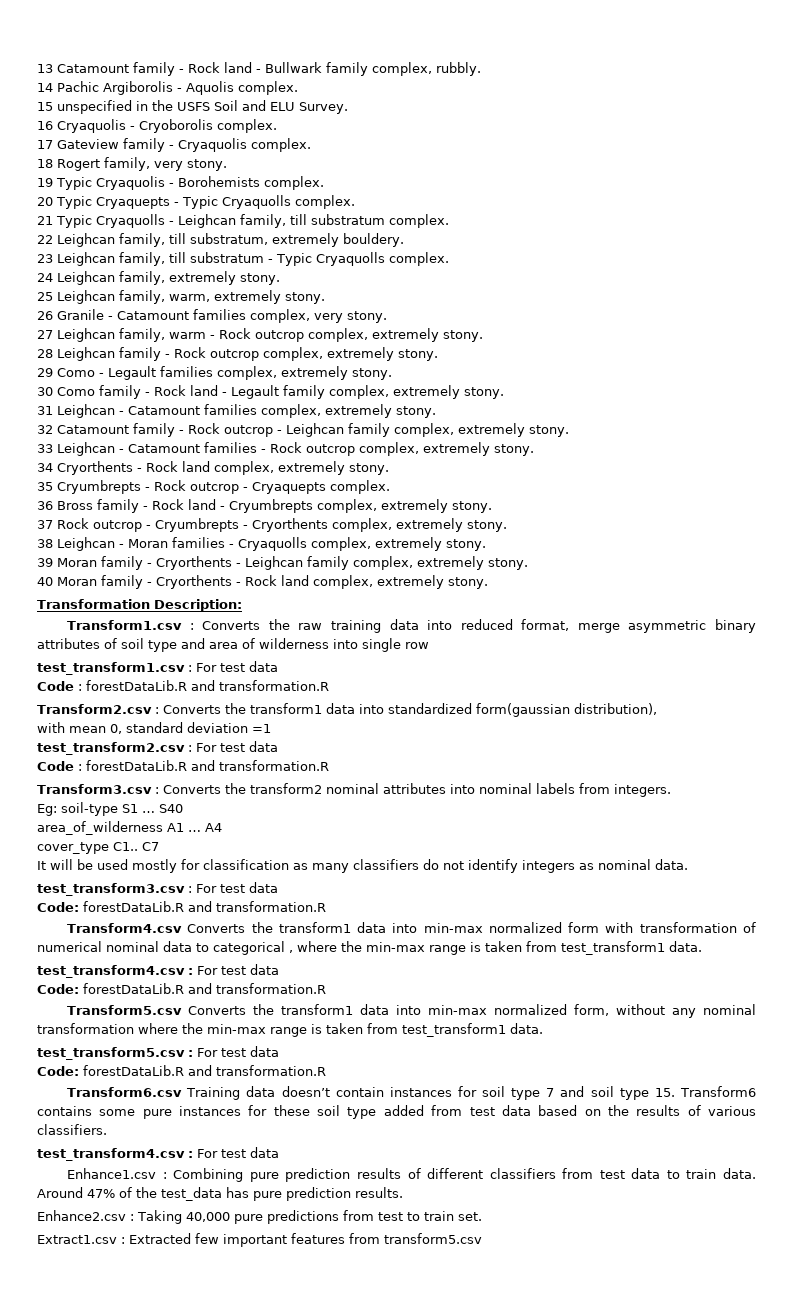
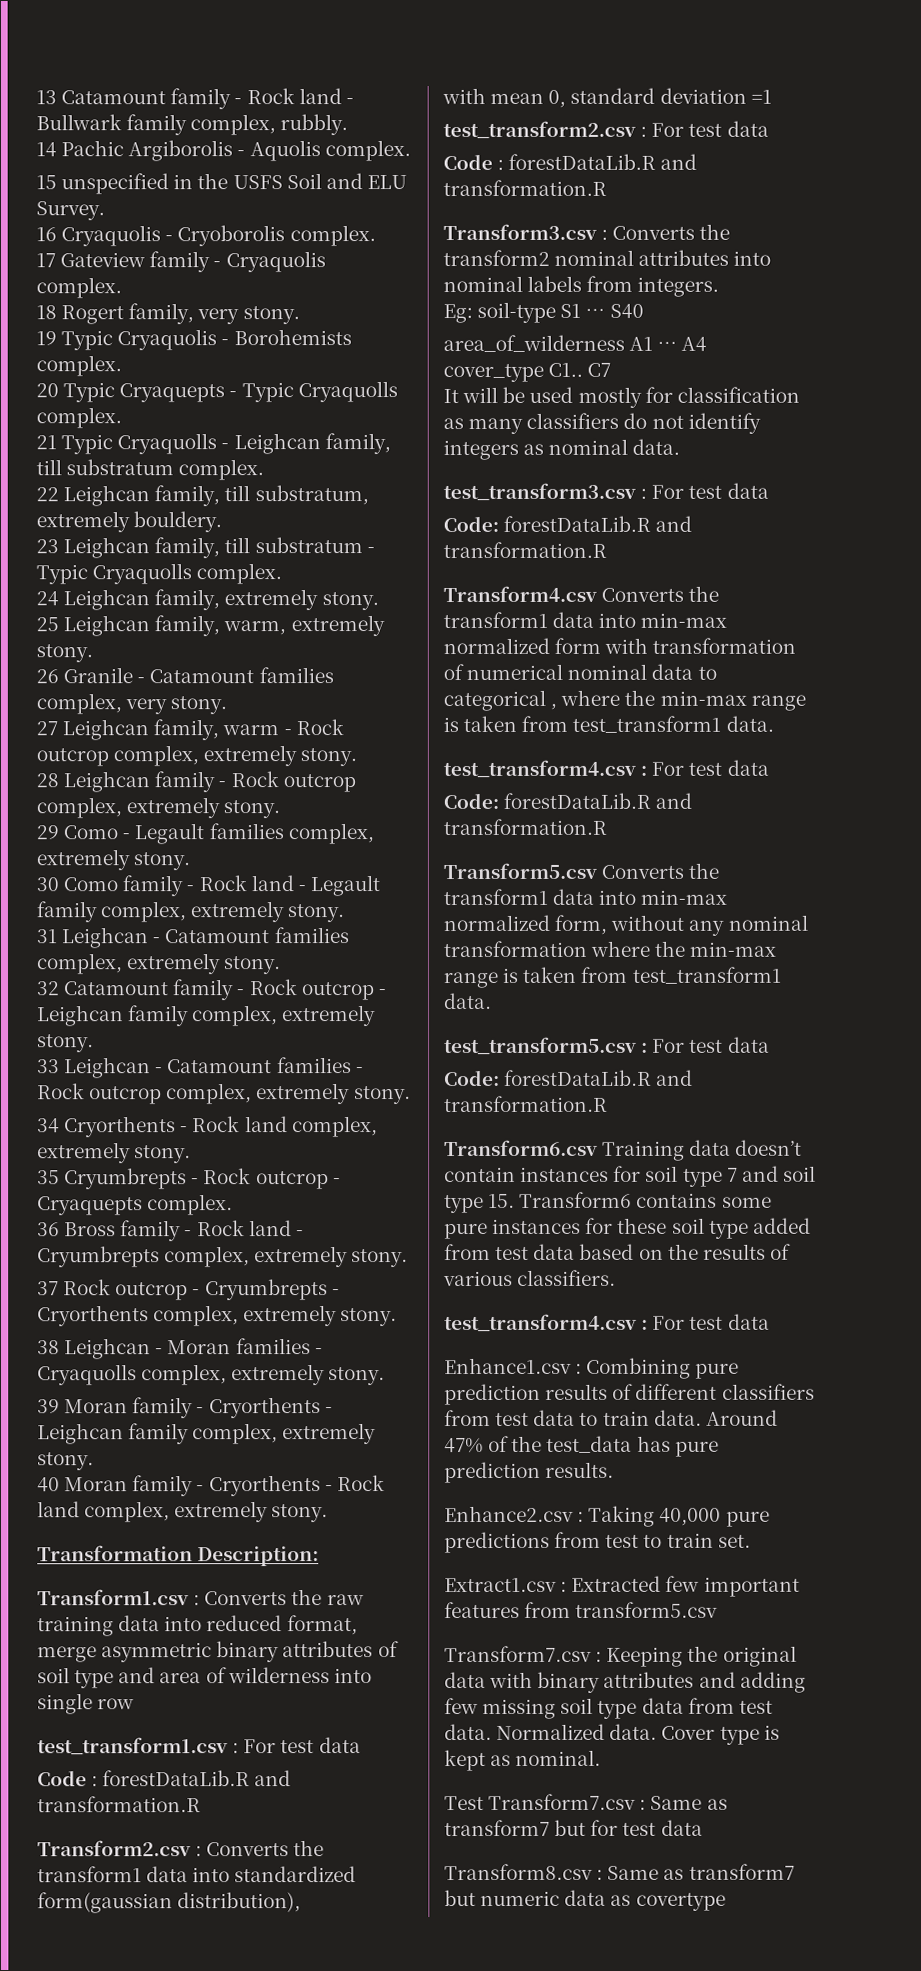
+ Transform7.csv : Keeping the original data with binary attributes and adding few missing soil type data from test data. Normalized data. Cover type is kept as nominal.
+ Test Transform7.csv : Same as transform7 but for test data
+ Transform8.csv : Same as transform7 but numeric data as covertype

